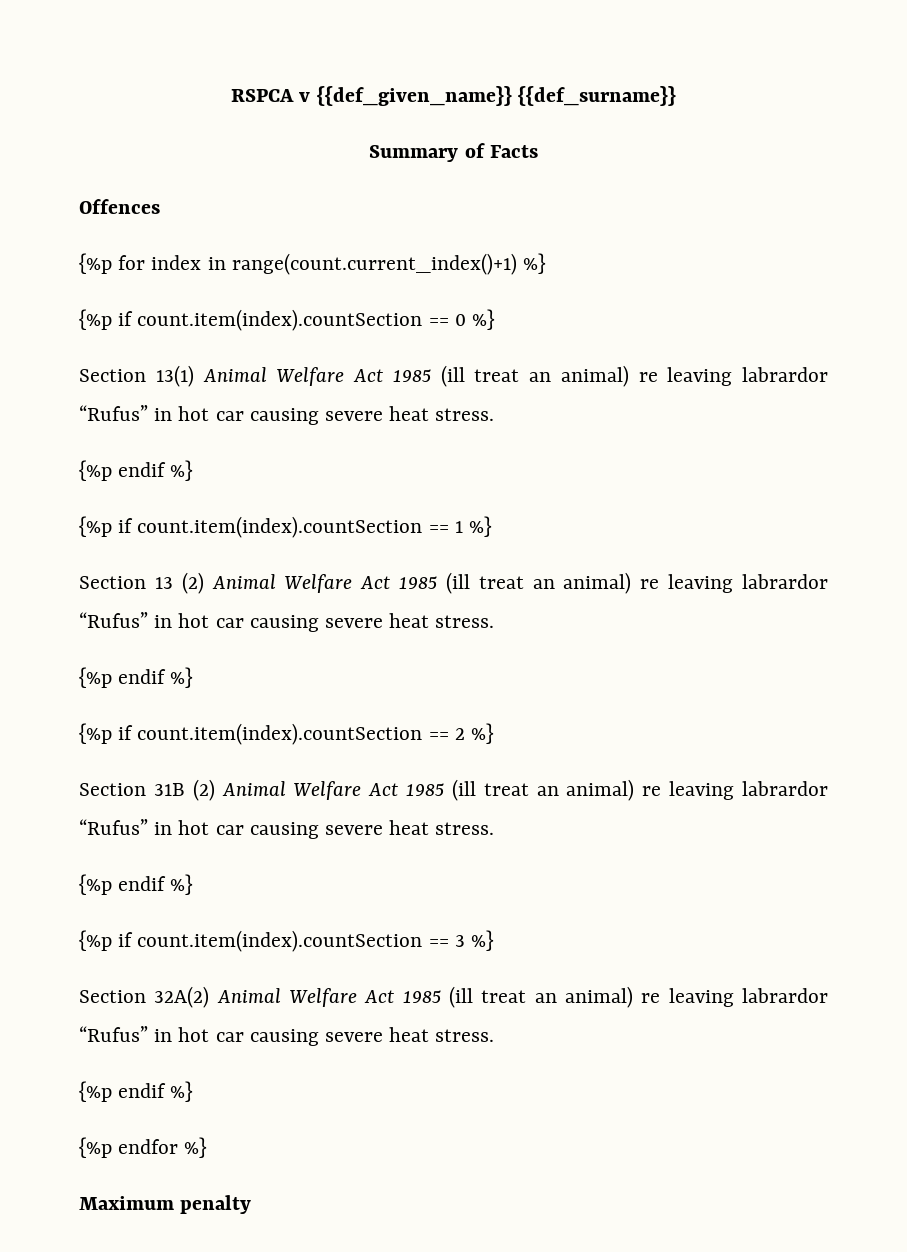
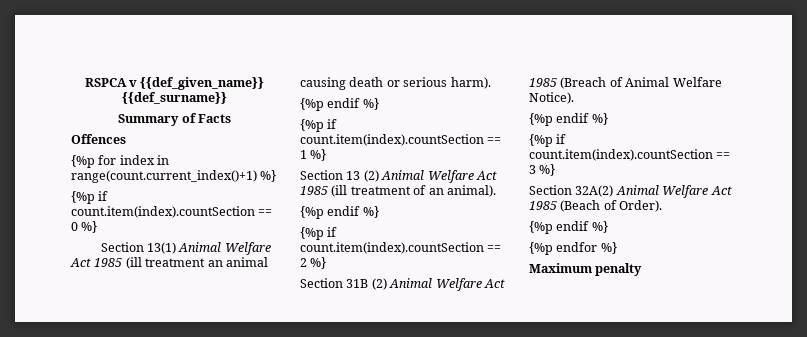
- Section 13(1) Animal Welfare Act 1985 (ill treat an animal) re leaving labrardor “Rufus” in hot car causing severe heat stress.
+ Section 13(1) Animal Welfare Act 1985 (ill treatment an animal causing death or serious harm).
- Section 13 (2) Animal Welfare Act 1985 (ill treat an animal) re leaving labrardor “Rufus” in hot car causing severe heat stress.
+ Section 13 (2) Animal Welfare Act 1985 (ill treatment of an animal).
- Section 31B (2) Animal Welfare Act 1985 (ill treat an animal) re leaving labrardor “Rufus” in hot car causing severe heat stress.
+ Section 31B (2) Animal Welfare Act 1985 (Breach of Animal Welfare Notice).
- Section 32A(2) Animal Welfare Act 1985 (ill treat an animal) re leaving labrardor “Rufus” in hot car causing severe heat stress.
+ Section 32A(2) Animal Welfare Act 1985 (Beach of Order).

